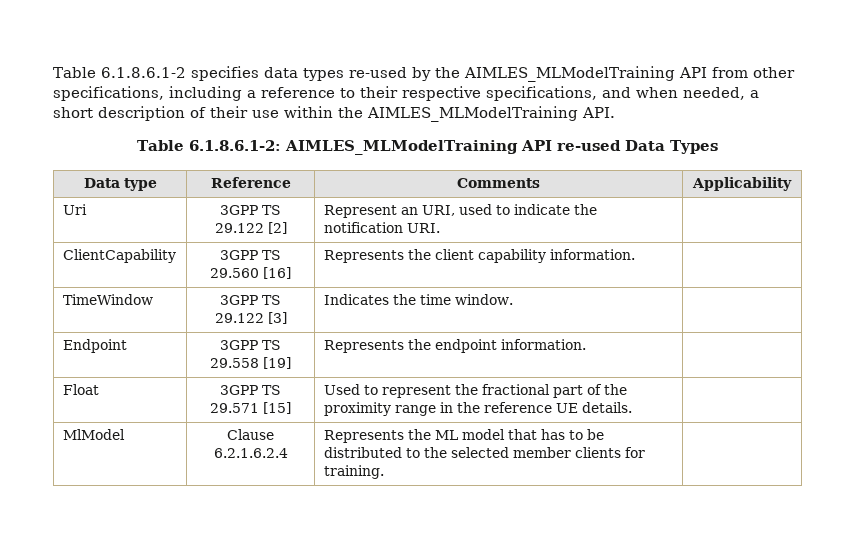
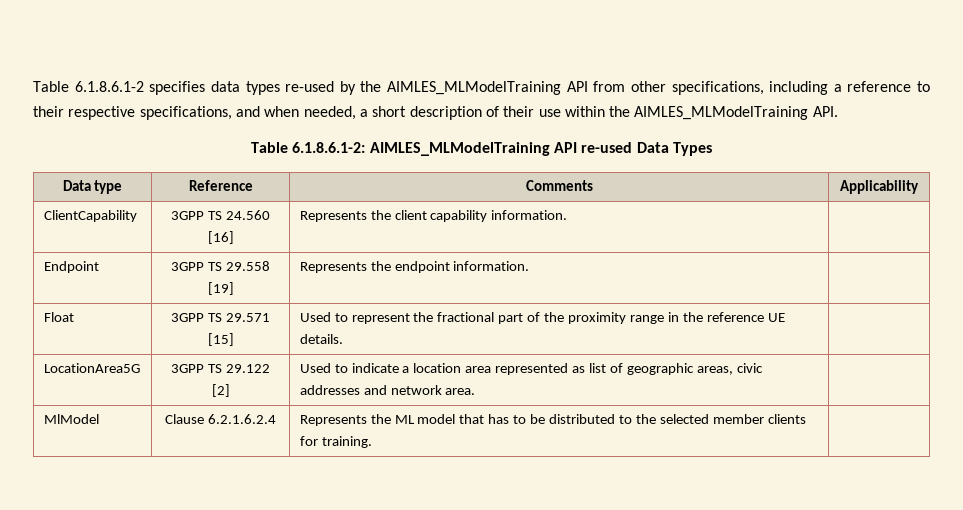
- Uri | 3GPP TS 29.122 [2] | Represent an URI, used to indicate the notification URI. |
- ClientCapability | 3GPP TS 29.560 [16] | Represents the client capability information. |
+ ClientCapability | 3GPP TS 24.560 [16] | Represents the client capability information. |
- TimeWindow | 3GPP TS 29.122 [3] | Indicates the time window. |
+ LocationArea5G | 3GPP TS 29.122 [2] | Used to indicate a location area represented as list of geographic areas, civic addresses and network area. |

